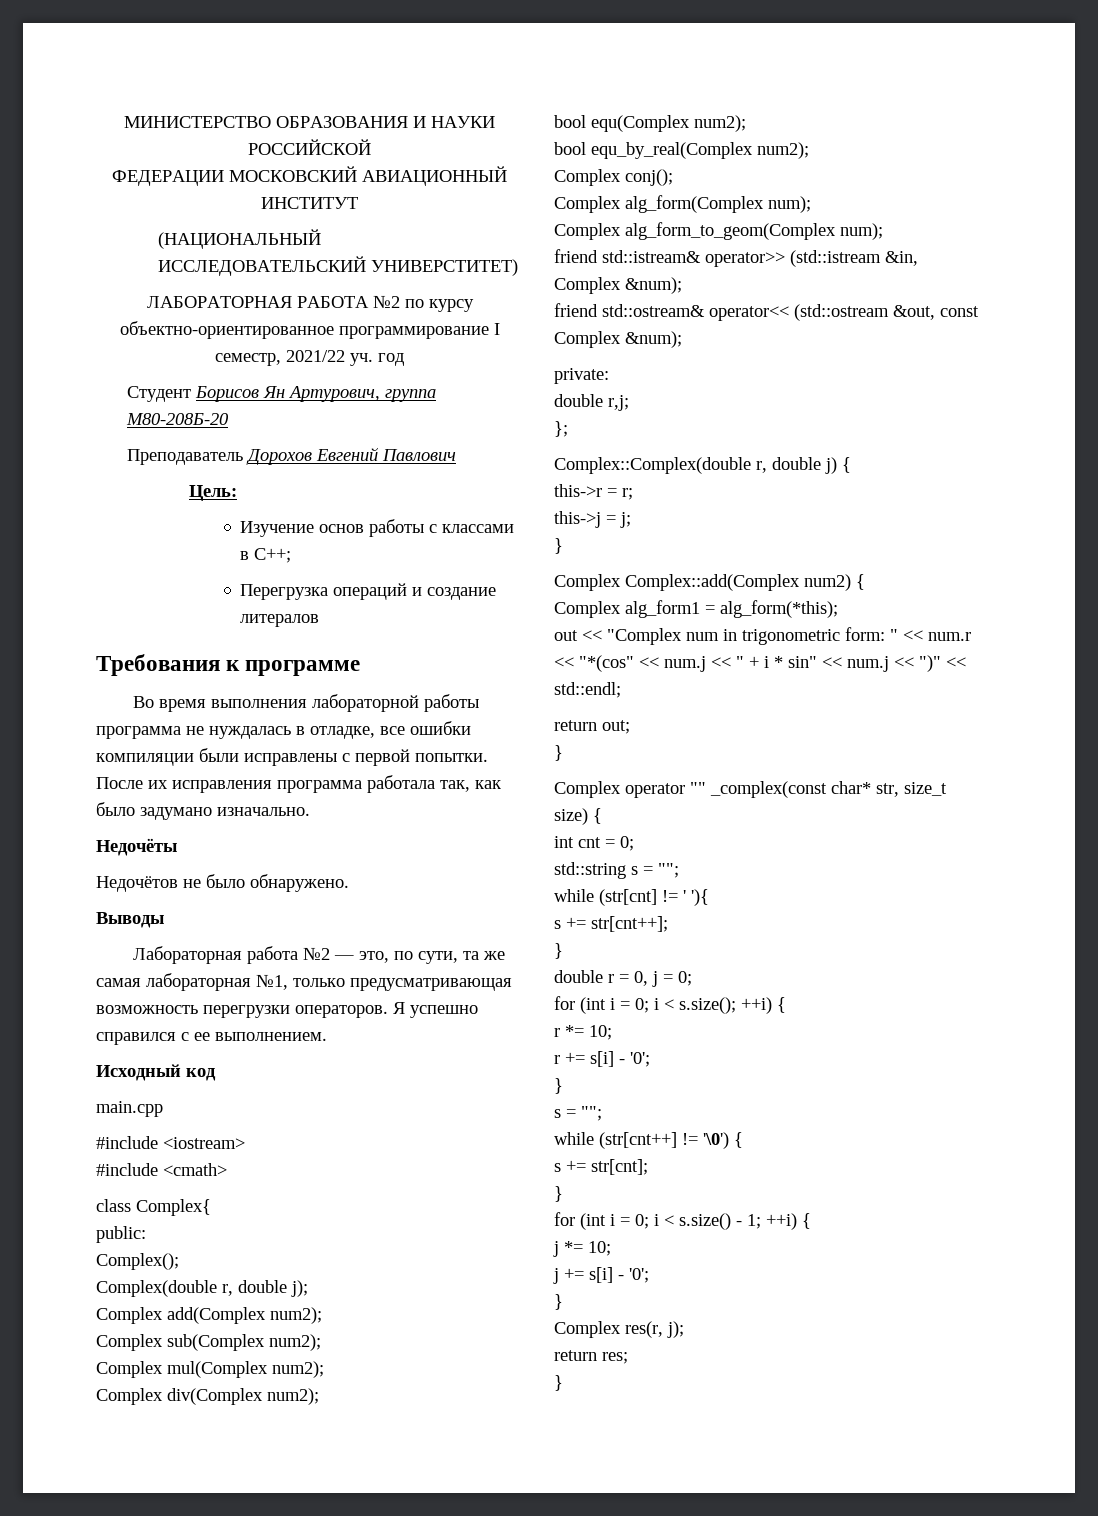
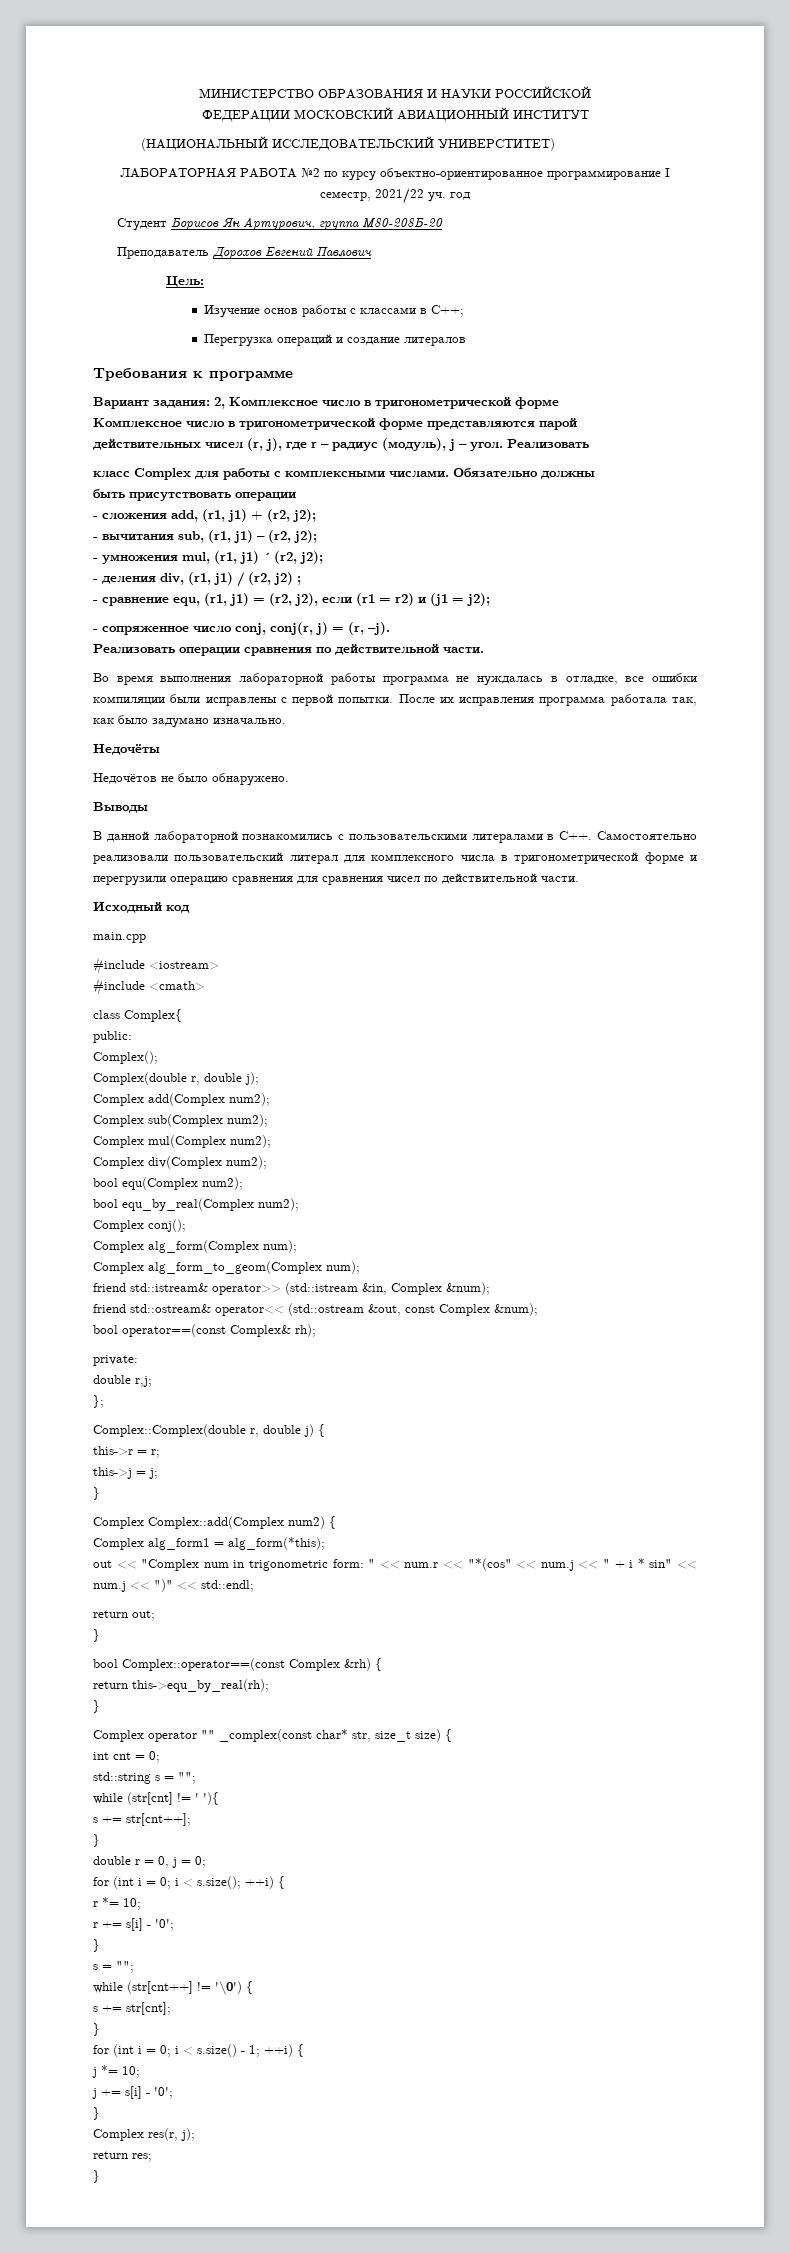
+ Вариант задания: 2, Комплексное число в тригонометрической форме
+ Комплексное число в тригонометрической форме представляются парой
+ действительных чисел (r, j), где r – радиус (модуль), j – угол. Реализовать
+ класс Complex для работы с комплексными числами. Обязательно должны
+ быть присутствовать операции
+ - сложения add, (r1, j1) + (r2, j2);
+ - вычитания sub, (r1, j1) – (r2, j2);
+ - умножения mul, (r1, j1) ´ (r2, j2);
+ - деления div, (r1, j1) / (r2, j2) ;
+ - сравнение equ, (r1, j1) = (r2, j2), если (r1 = r2) и (j1 = j2);
+ - сопряженное число conj, conj(r, j) = (r, –j).
+ Реализовать операции сравнения по действительной части.
- Лабораторная работа №2 — это, по сути, та же самая лабораторная №1, только предусматривающая возможность перегрузки операторов. Я успешно справился с ее выполнением.
+ В данной лабораторной познакомились с пользовательскими литералами в C++. Самостоятельно реализовали пользовательский литерал для комплексного числа в тригонометрической форме и перегрузили операцию сравнения для сравнения чисел по действительной части.
+ bool operator==(const Complex& rh);
+ bool Complex::operator==(const Complex &rh) {
+ return this->equ_by_real(rh);
+ }

